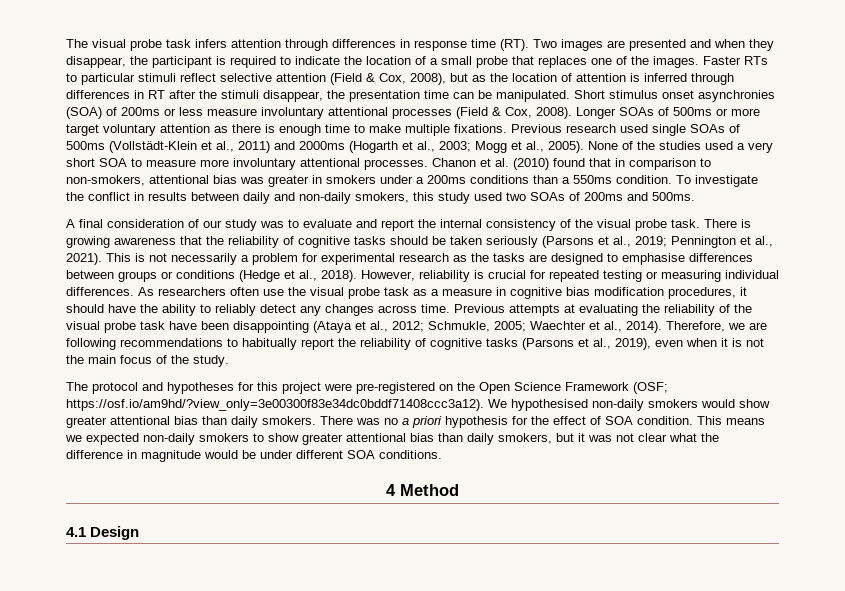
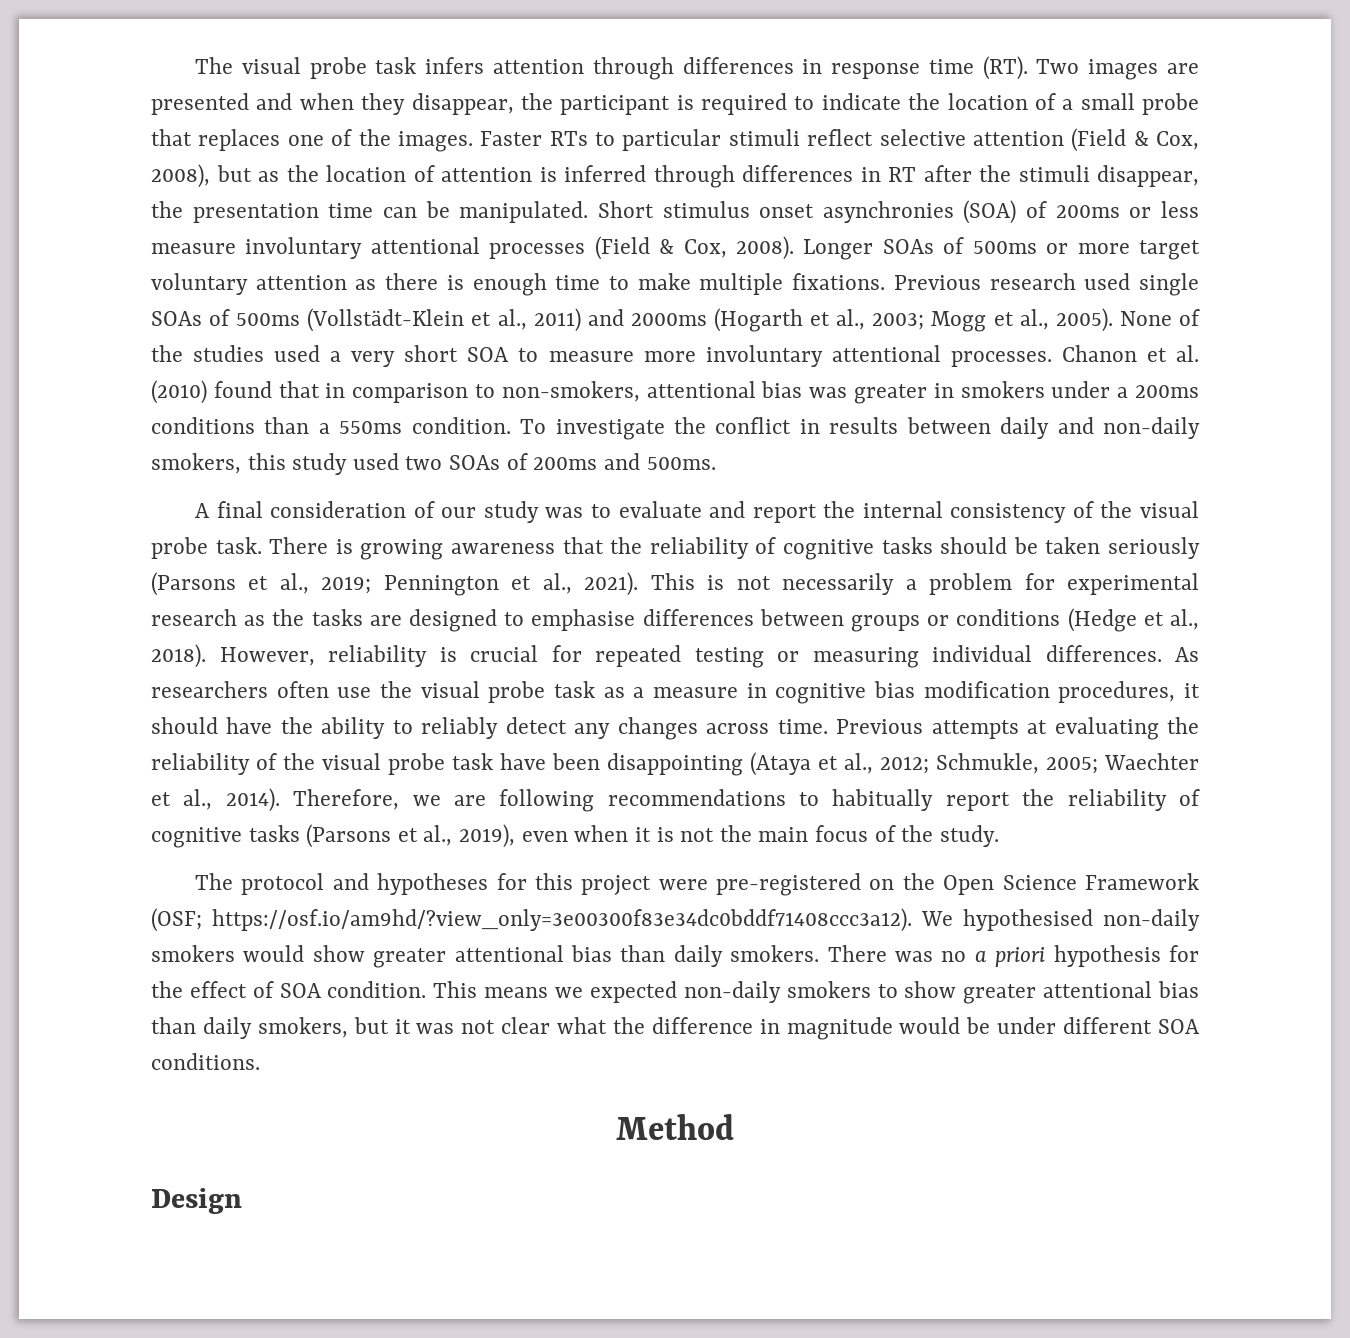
- 4 Method
+ Method
- 4.1 Design
+ Design

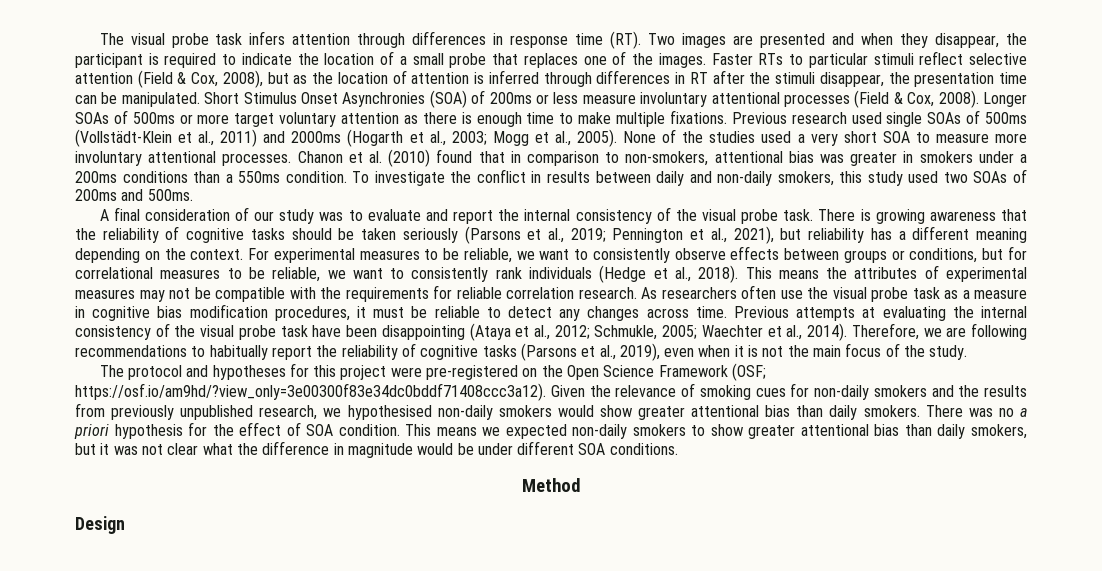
- Short stimulus onset asynchronies (SOA) of 200ms or less measure involuntary attentional processes (Field & Cox, 2008).
+ Short Stimulus Onset Asynchronies (SOA) of 200ms or less measure involuntary attentional processes (Field & Cox, 2008).
- There is growing awareness that the reliability of cognitive tasks should be taken seriously (Parsons et al., 2019; Pennington et al., 2021). This is not necessarily a problem for experimental research as the tasks are designed to emphasise differences between groups or conditions (Hedge et al., 2018). However, reliability is crucial for repeated testing or measuring individual differences.
+ There is growing awareness that the reliability of cognitive tasks should be taken seriously (Parsons et al., 2019; Pennington et al., 2021), but reliability has a different meaning depending on the context. For experimental measures to be reliable, we want to consistently observe effects between groups or conditions, but for correlational measures to be reliable, we want to consistently rank individuals (Hedge et al., 2018). This means the attributes of experimental measures may not be compatible with the requirements for reliable correlation research.
- As researchers often use the visual probe task as a measure in cognitive bias modification procedures, it should have the ability to reliably detect any changes across time.
+ As researchers often use the visual probe task as a measure in cognitive bias modification procedures, it must be reliable to detect any changes across time.
- Previous attempts at evaluating the reliability of the visual probe task have been disappointing (Ataya et al., 2012; Schmukle, 2005; Waechter et al., 2014).
+ Previous attempts at evaluating the internal consistency of the visual probe task have been disappointing (Ataya et al., 2012; Schmukle, 2005; Waechter et al., 2014).
- The protocol and hypotheses for this project were pre-registered on the Open Science Framework (OSF; https://osf.io/am9hd/?view_only=3e00300f83e34dc0bddf71408ccc3a12). We hypothesised non-daily smokers would show greater attentional bias than daily smokers.
+ The protocol and hypotheses for this project were pre-registered on the Open Science Framework (OSF; https://osf.io/am9hd/?view_only=3e00300f83e34dc0bddf71408ccc3a12). Given the relevance of smoking cues for non-daily smokers and the results from previously unpublished research, we hypothesised non-daily smokers would show greater attentional bias than daily smokers.

